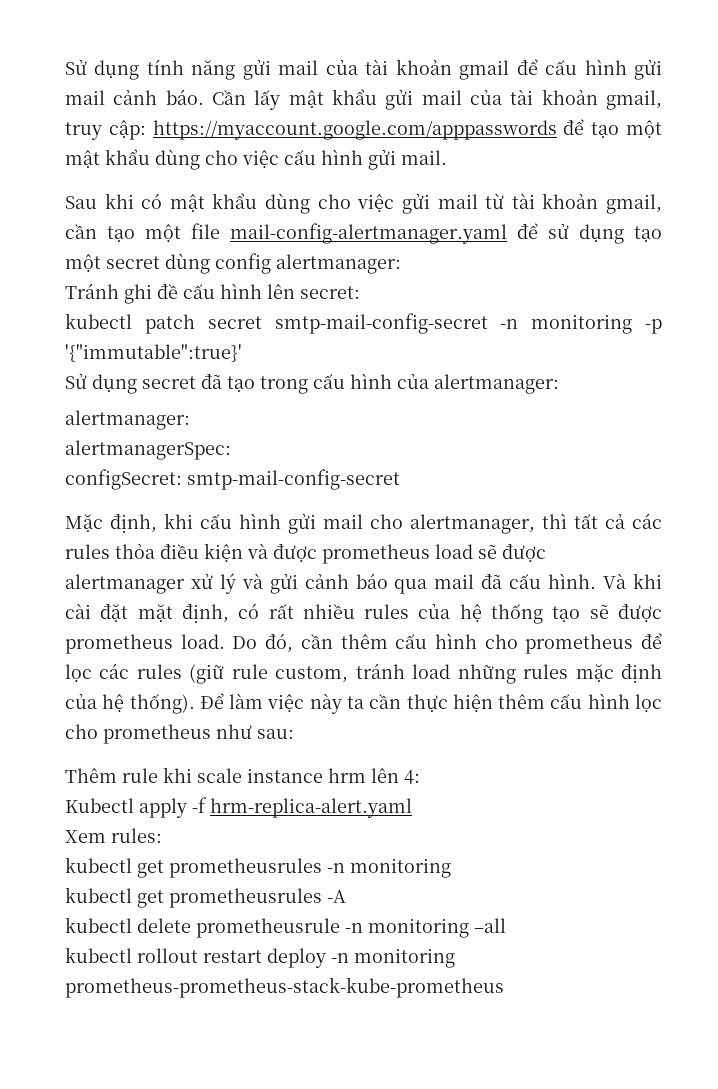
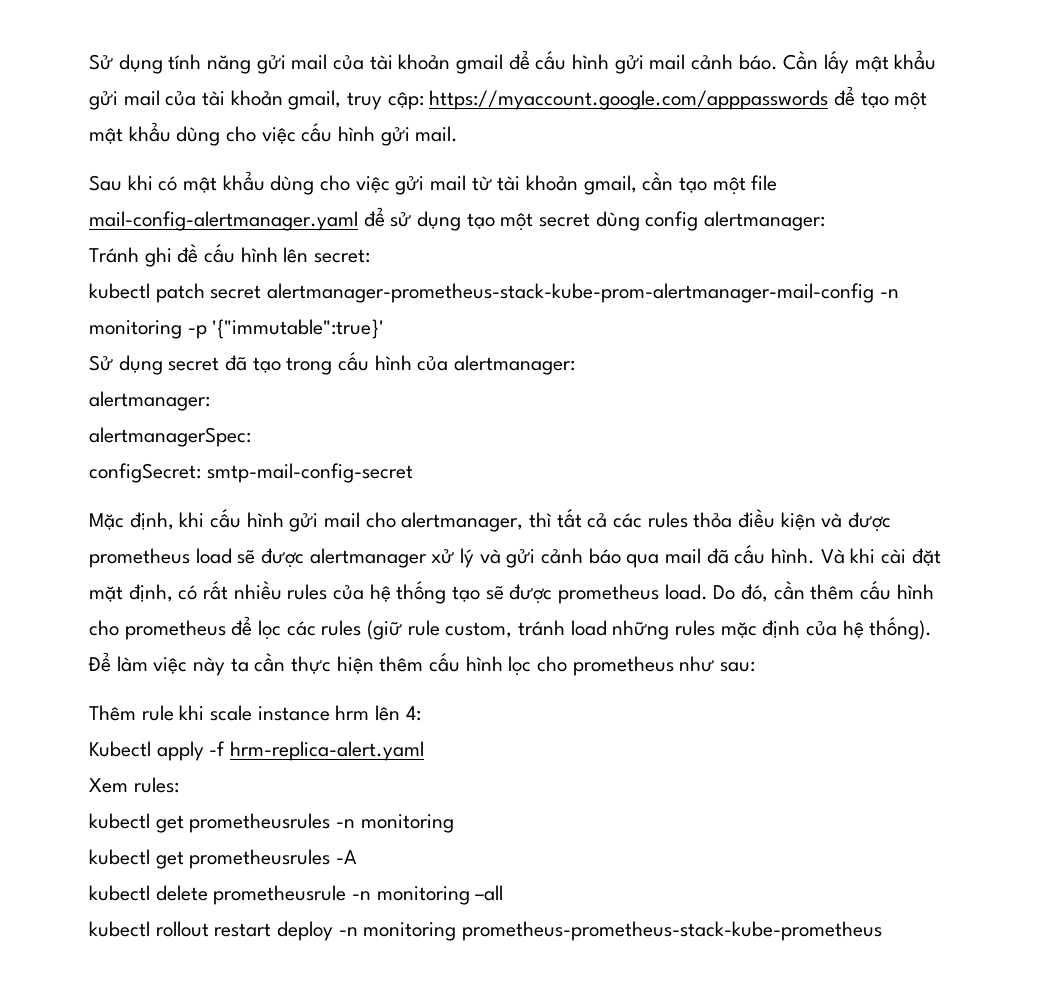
- kubectl patch secret smtp-mail-config-secret -n monitoring -p '{"immutable":true}'
+ kubectl patch secret alertmanager-prometheus-stack-kube-prom-alertmanager-mail-config -n monitoring -p '{"immutable":true}'

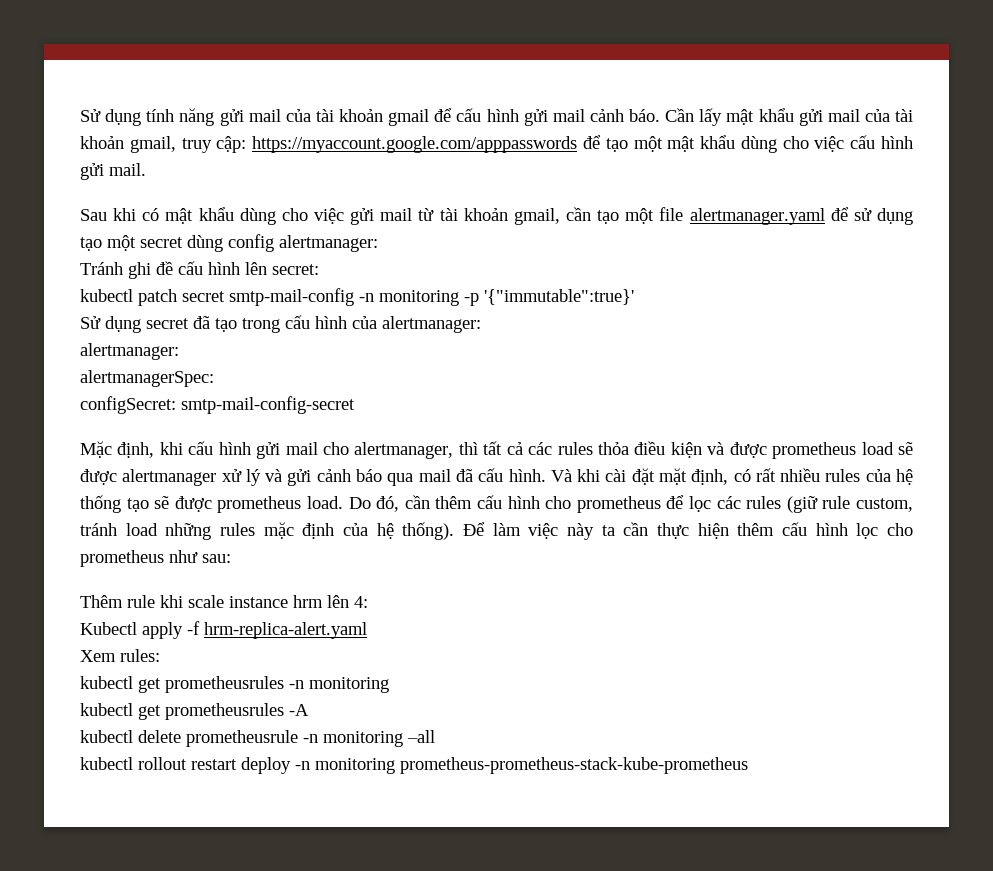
- Sau khi có mật khẩu dùng cho việc gửi mail từ tài khoản gmail, cần tạo một file mail-config-alertmanager.yaml để sử dụng tạo một secret dùng config alertmanager:
+ Sau khi có mật khẩu dùng cho việc gửi mail từ tài khoản gmail, cần tạo một file alertmanager.yaml để sử dụng tạo một secret dùng config alertmanager:
- kubectl patch secret alertmanager-prometheus-stack-kube-prom-alertmanager-mail-config -n monitoring -p '{"immutable":true}'
+ kubectl patch secret smtp-mail-config -n monitoring -p '{"immutable":true}'

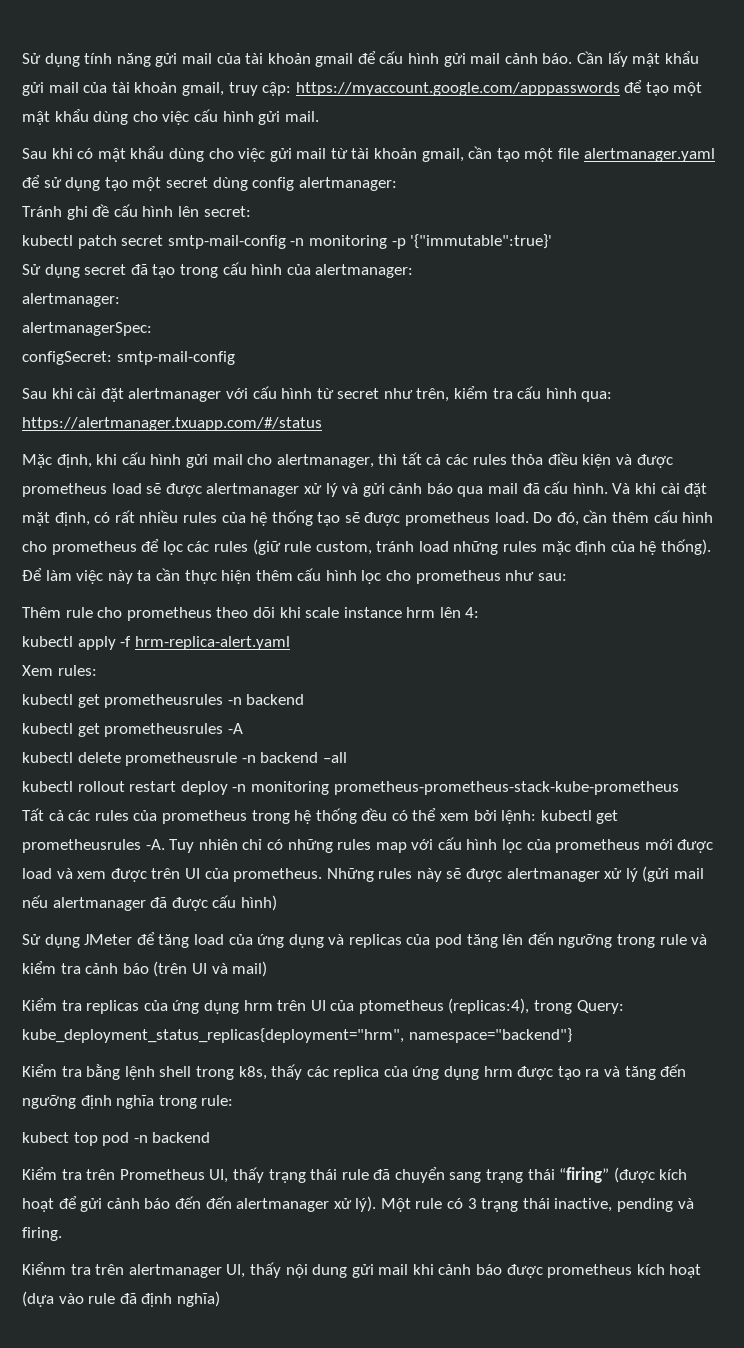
- configSecret: smtp-mail-config-secret
+ configSecret: smtp-mail-config
+ Sau khi cài đặt alertmanager với cấu hình từ secret như trên, kiểm tra cấu hình qua: https://alertmanager.txuapp.com/#/status
- Thêm rule khi scale instance hrm lên 4:
+ Thêm rule cho prometheus theo dõi khi scale instance hrm lên 4:
- Kubectl apply -f hrm-replica-alert.yaml
+ kubectl apply -f hrm-replica-alert.yaml
- kubectl get prometheusrules -n monitoring
+ kubectl get prometheusrules -n backend
- kubectl delete prometheusrule -n monitoring –all
+ kubectl delete prometheusrule -n backend –all
+ Tất cả các rules của prometheus trong hệ thống đều có thể xem bởi lệnh: kubectl get prometheusrules -A. Tuy nhiên chỉ có những rules map với cấu hình lọc của prometheus mới được load và xem được trên UI của prometheus. Những rules này sẽ được alertmanager xử lý (gửi mail nếu alertmanager đã được cấu hình)
+ Sử dụng JMeter để tăng load của ứng dụng và replicas của pod tăng lên đến ngưỡng trong rule và kiểm tra cảnh báo (trên UI và mail)
+ Kiểm tra replicas của ứng dụng hrm trên UI của ptometheus (replicas:4), trong Query: kube_deployment_status_replicas{deployment="hrm", namespace="backend"}
+ Kiểm tra bằng lệnh shell trong k8s, thấy các replica của ứng dụng hrm được tạo ra và tăng đến ngưỡng định nghĩa trong rule:
+ kubect top pod -n backend
+ Kiểm tra trên Prometheus UI, thấy trạng thái rule đã chuyển sang trạng thái “firing” (được kích hoạt để gửi cảnh báo đến đến alertmanager xử lý). Một rule có 3 trạng thái inactive, pending và firing.
+ Kiểnm tra trên alertmanager UI, thấy nội dung gửi mail khi cảnh báo được prometheus kích hoạt (dựa vào rule đã định nghĩa)

